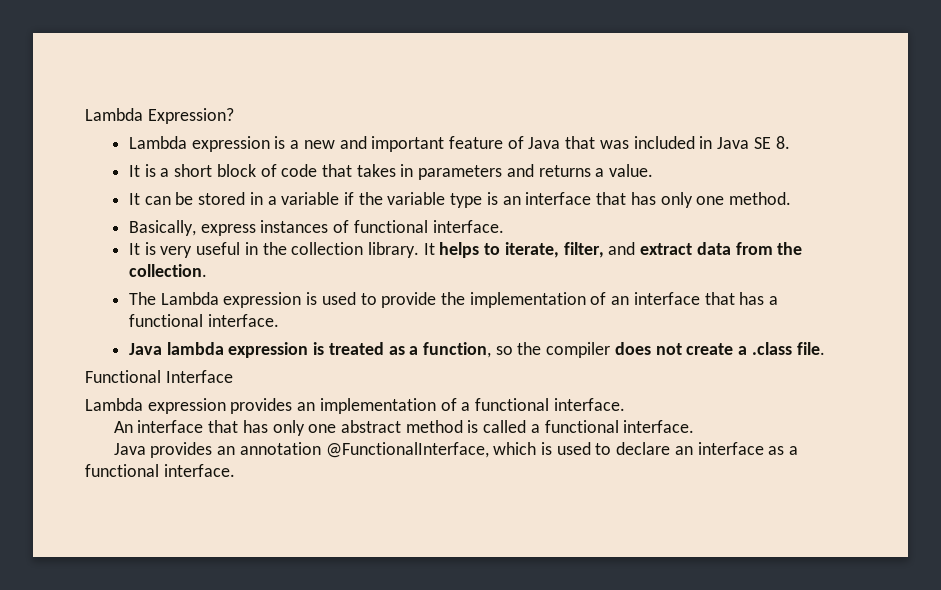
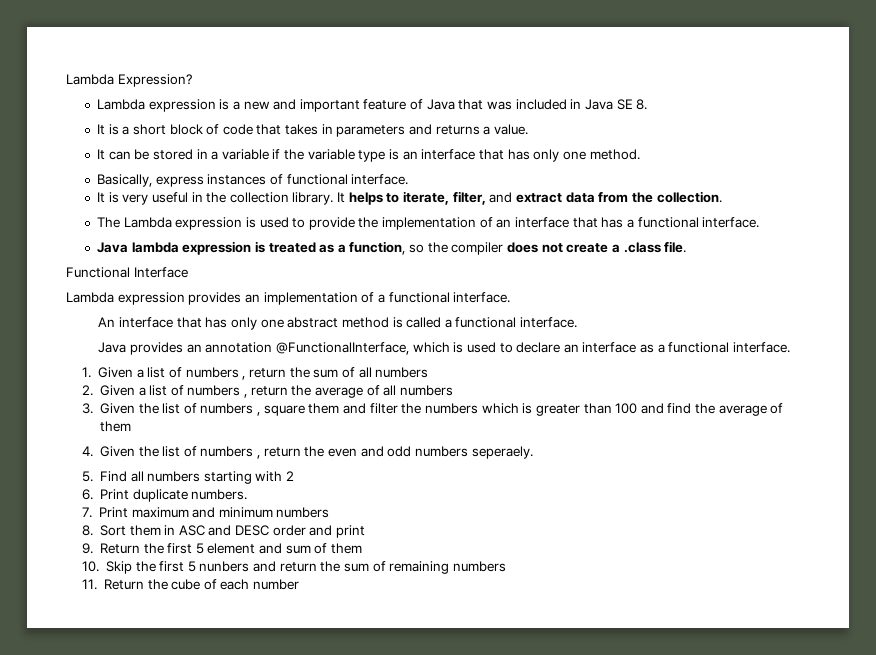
+ 1. Given a list of numbers , return the sum of all numbers
+ 2. Given a list of numbers , return the average of all numbers
+ 3. Given the list of numbers , square them and filter the numbers which is greater than 100 and find the average of them
+ 4. Given the list of numbers , return the even and odd numbers seperaely.
+ 5. Find all numbers starting with 2
+ 6. Print duplicate numbers.
+ 7. Print maximum and minimum numbers
+ 8. Sort them in ASC and DESC order and print
+ 9. Return the first 5 element and sum of them
+ 10. Skip the first 5 nunbers and return the sum of remaining numbers
+ 11. Return the cube of each number

